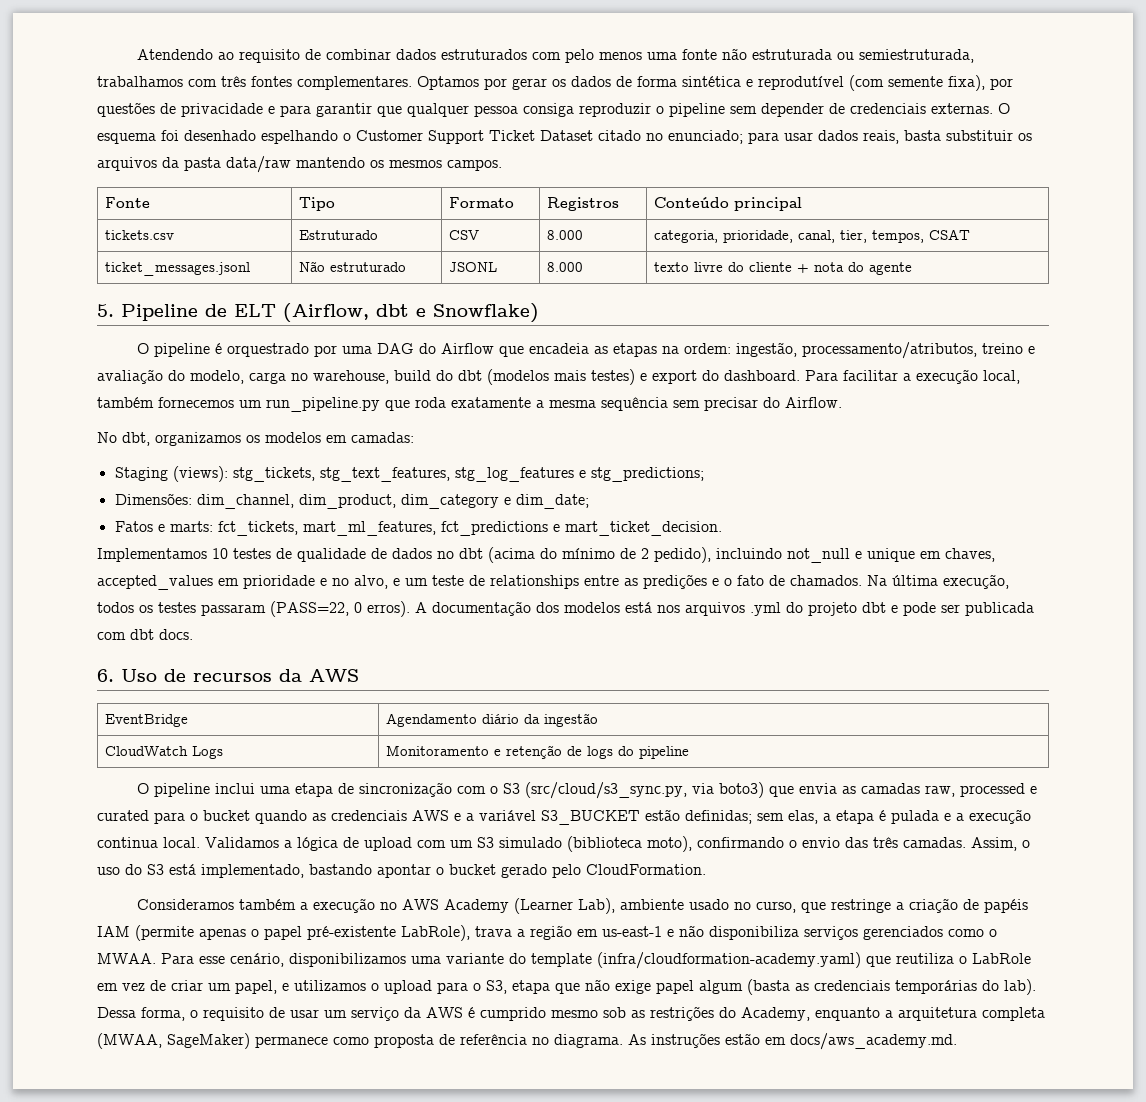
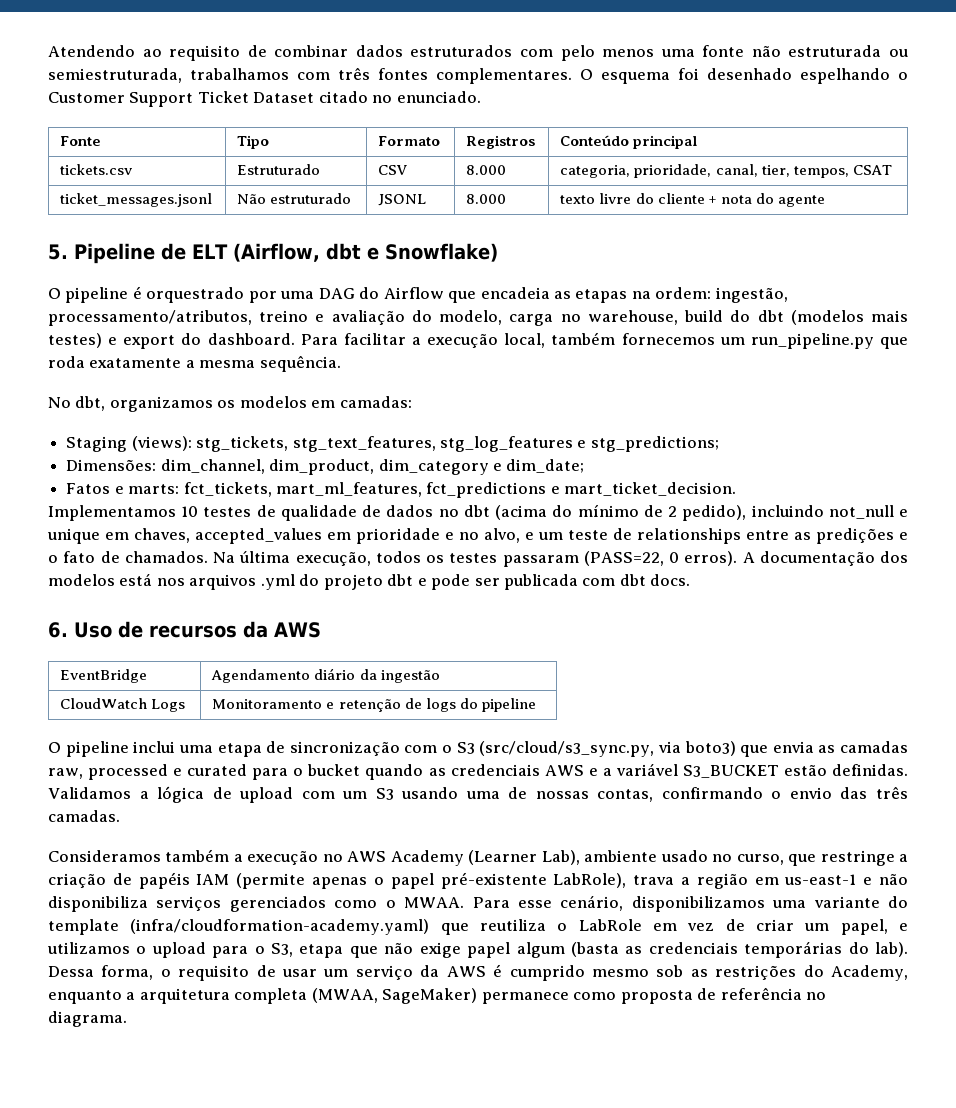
- Optamos por gerar os dados de forma sintética e reprodutível (com semente fixa), por questões de privacidade e para garantir que qualquer pessoa consiga reproduzir o pipeline sem depender de credenciais externas.
- O esquema foi desenhado espelhando o Customer Support Ticket Dataset citado no enunciado; para usar dados reais, basta substituir os arquivos da pasta data/raw mantendo os mesmos campos.
+ O esquema foi desenhado espelhando o Customer Support Ticket Dataset citado no enunciado.
- Para facilitar a execução local, também fornecemos um run_pipeline.py que roda exatamente a mesma sequência sem precisar do Airflow.
+ Para facilitar a execução local, também fornecemos um run_pipeline.py que roda exatamente a mesma sequência.
- O pipeline inclui uma etapa de sincronização com o S3 (src/cloud/s3_sync.py, via boto3) que envia as camadas raw, processed e curated para o bucket quando as credenciais AWS e a variável S3_BUCKET estão definidas; sem elas, a etapa é pulada e a execução continua local.
+ O pipeline inclui uma etapa de sincronização com o S3 (src/cloud/s3_sync.py, via boto3) que envia as camadas raw, processed e curated para o bucket quando as credenciais AWS e a variável S3_BUCKET estão definidas.
- Validamos a lógica de upload com um S3 simulado (biblioteca moto), confirmando o envio das três camadas. Assim, o uso do S3 está implementado, bastando apontar o bucket gerado pelo CloudFormation.
+ Validamos a lógica de upload com um S3 usando uma de nossas contas, confirmando o envio das três camadas.
- As instruções estão em docs/aws_academy.md.

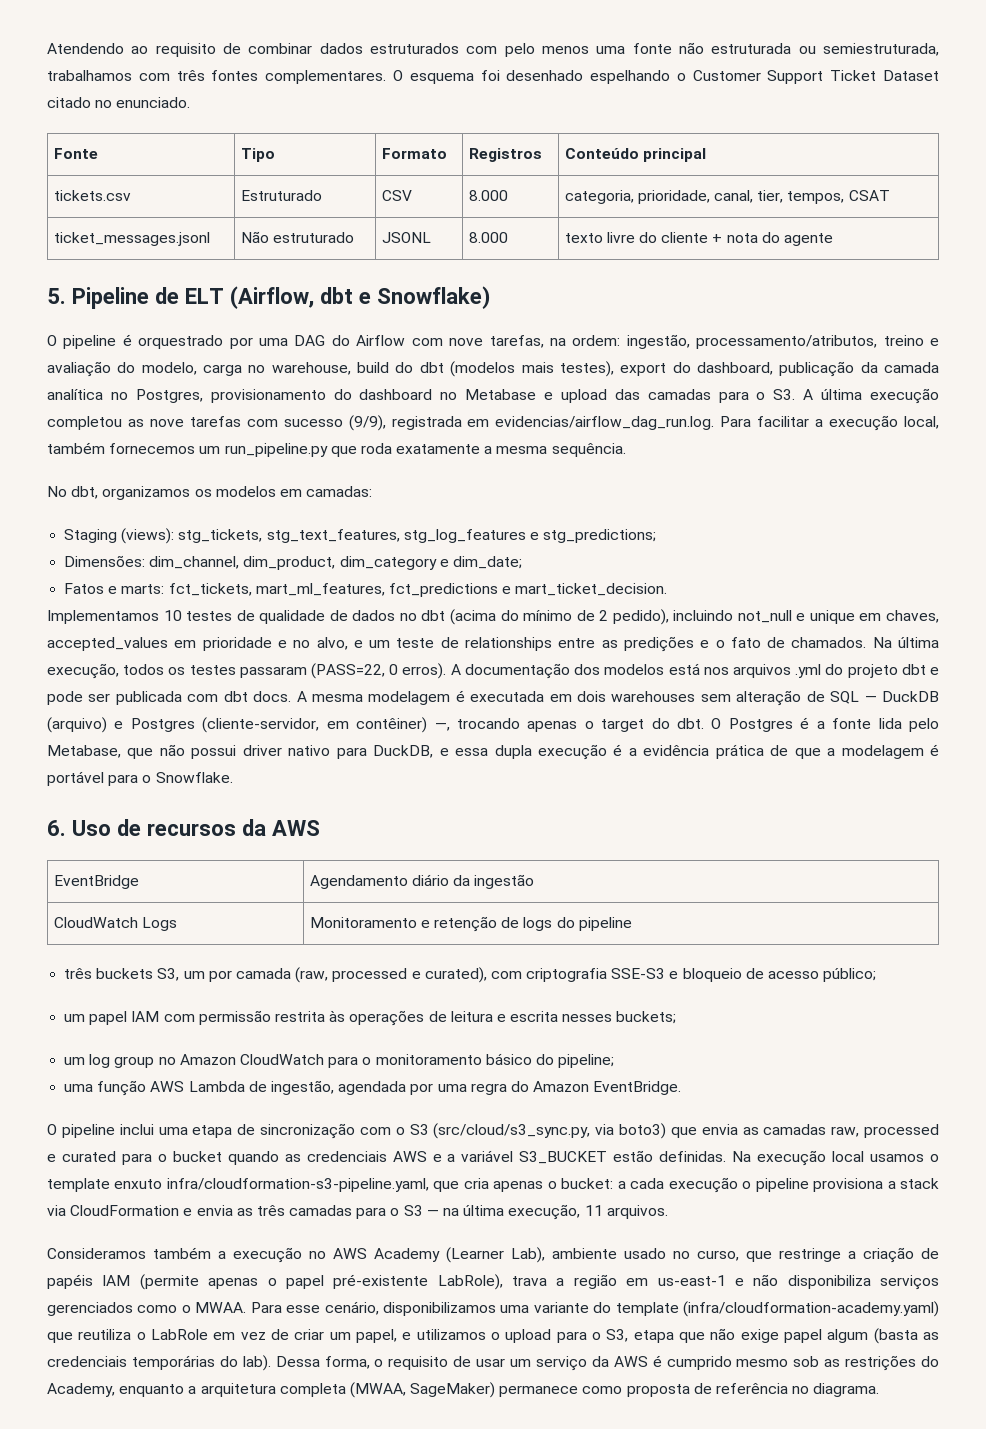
- O pipeline é orquestrado por uma DAG do Airflow que encadeia as etapas na ordem: ingestão, processamento/atributos, treino e avaliação do modelo, carga no warehouse, build do dbt (modelos mais testes) e export do dashboard. Para facilitar a execução local, também fornecemos um run_pipeline.py que roda exatamente a mesma sequência.
+ O pipeline é orquestrado por uma DAG do Airflow com nove tarefas, na ordem: ingestão, processamento/atributos, treino e avaliação do modelo, carga no warehouse, build do dbt (modelos mais testes), export do dashboard, publicação da camada analítica no Postgres, provisionamento do dashboard no Metabase e upload das camadas para o S3. A última execução completou as nove tarefas com sucesso (9/9), registrada em evidencias/airflow_dag_run.log. Para facilitar a execução local, também fornecemos um run_pipeline.py que roda exatamente a mesma sequência.
+ A mesma modelagem é executada em dois warehouses sem alteração de SQL — DuckDB (arquivo) e Postgres (cliente-servidor, em contêiner) —, trocando apenas o target do dbt. O Postgres é a fonte lida pelo Metabase, que não possui driver nativo para DuckDB, e essa dupla execução é a evidência prática de que a modelagem é portável para o Snowflake.
+ três buckets S3, um por camada (raw, processed e curated), com criptografia SSE-S3 e bloqueio de acesso público;
+ um papel IAM com permissão restrita às operações de leitura e escrita nesses buckets;
+ um log group no Amazon CloudWatch para o monitoramento básico do pipeline;
+ uma função AWS Lambda de ingestão, agendada por uma regra do Amazon EventBridge.
- Validamos a lógica de upload com um S3 usando uma de nossas contas, confirmando o envio das três camadas.
+ Na execução local usamos o template enxuto infra/cloudformation-s3-pipeline.yaml, que cria apenas o bucket: a cada execução o pipeline provisiona a stack via CloudFormation e envia as três camadas para o S3 — na última execução, 11 arquivos.

